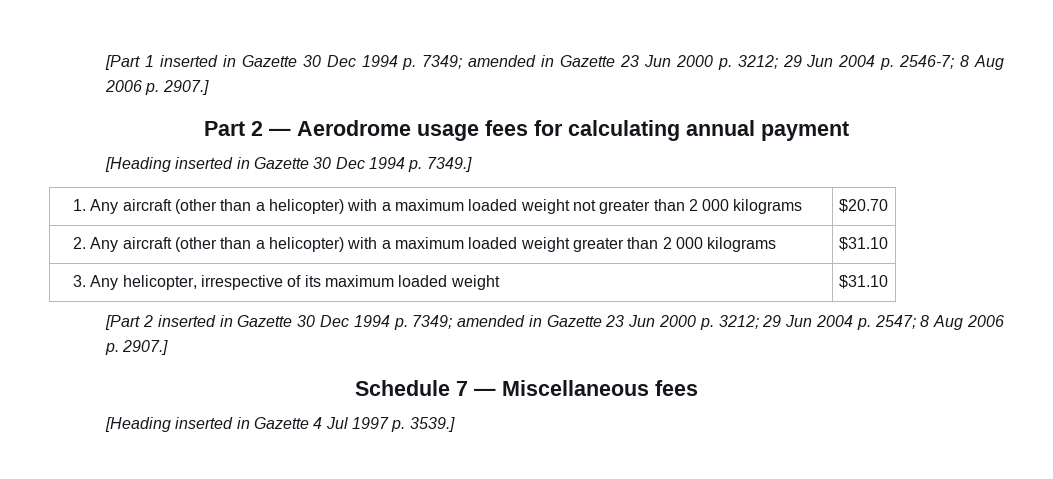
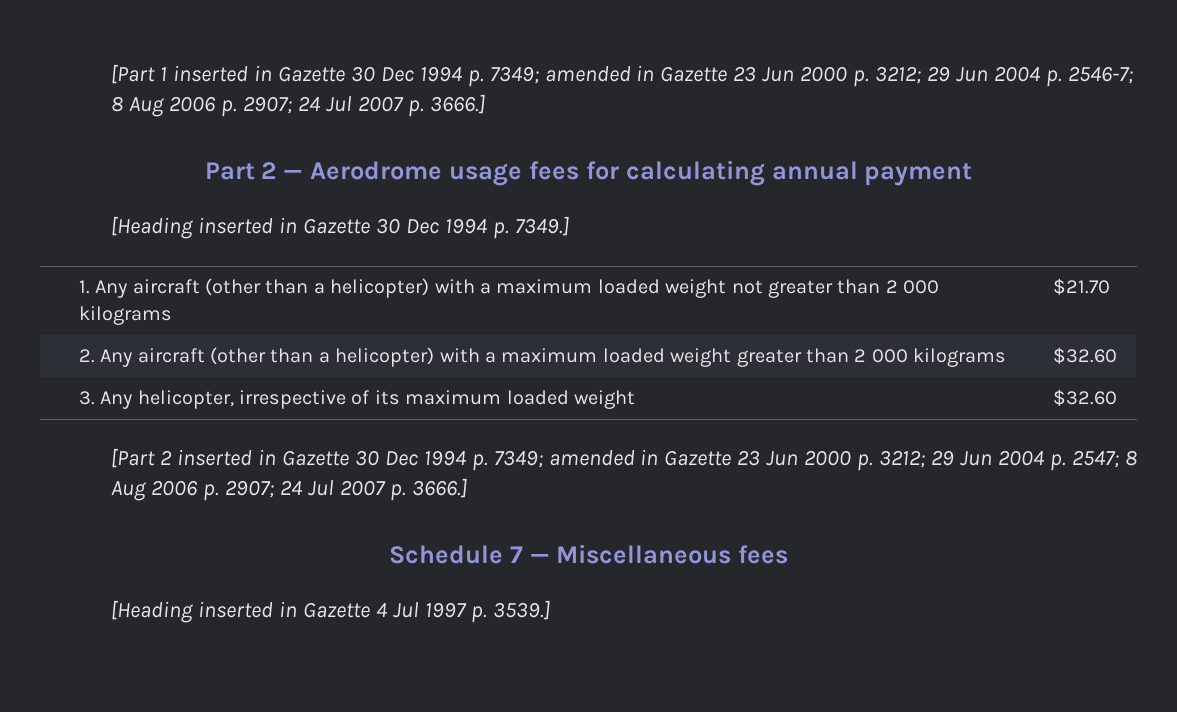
- [Part 1 inserted in Gazette 30 Dec 1994 p. 7349; amended in Gazette 23 Jun 2000 p. 3212; 29 Jun 2004 p. 2546-7; 8 Aug 2006 p. 2907.]
+ [Part 1 inserted in Gazette 30 Dec 1994 p. 7349; amended in Gazette 23 Jun 2000 p. 3212; 29 Jun 2004 p. 2546-7; 8 Aug 2006 p. 2907; 24 Jul 2007 p. 3666.]
- 1. Any aircraft (other than a helicopter) with a maximum loaded weight not greater than 2 000 kilograms | $20.70
+ 1. Any aircraft (other than a helicopter) with a maximum loaded weight not greater than 2 000 kilograms | $21.70
- 2. Any aircraft (other than a helicopter) with a maximum loaded weight greater than 2 000 kilograms | $31.10
+ 2. Any aircraft (other than a helicopter) with a maximum loaded weight greater than 2 000 kilograms | $32.60
- 3. Any helicopter, irrespective of its maximum loaded weight | $31.10
+ 3. Any helicopter, irrespective of its maximum loaded weight | $32.60
- [Part 2 inserted in Gazette 30 Dec 1994 p. 7349; amended in Gazette 23 Jun 2000 p. 3212; 29 Jun 2004 p. 2547; 8 Aug 2006 p. 2907.]
+ [Part 2 inserted in Gazette 30 Dec 1994 p. 7349; amended in Gazette 23 Jun 2000 p. 3212; 29 Jun 2004 p. 2547; 8 Aug 2006 p. 2907; 24 Jul 2007 p. 3666.]

